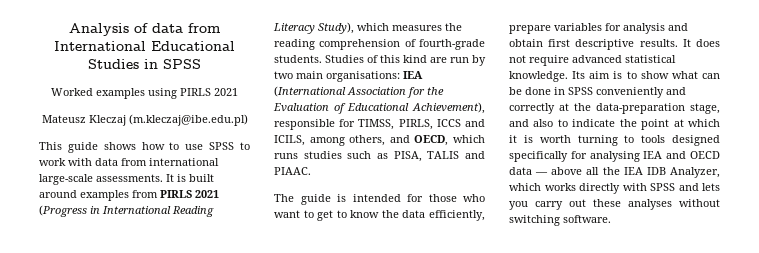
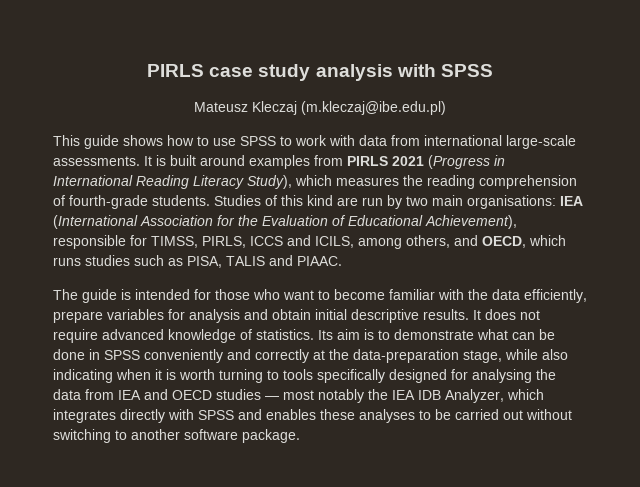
- Analysis of data from International Educational Studies in SPSS
- Worked examples using PIRLS 2021
+ PIRLS case study analysis with SPSS
- The guide is intended for those who want to get to know the data efficiently, prepare variables for analysis and obtain first descriptive results.
+ The guide is intended for those who want to become familiar with the data efficiently, prepare variables for analysis and obtain initial descriptive results.
- It does not require advanced statistical knowledge.
+ It does not require advanced knowledge of statistics.
- Its aim is to show what can be done in SPSS conveniently and correctly at the data-preparation stage, and also to indicate the point at which it is worth turning to tools designed specifically for analysing IEA and OECD data — above all the IEA IDB Analyzer, which works directly with SPSS and lets you carry out these analyses without switching software.
+ Its aim is to demonstrate what can be done in SPSS conveniently and correctly at the data-preparation stage, while also indicating when it is worth turning to tools specifically designed for analysing the data from IEA and OECD studies — most notably the IEA IDB Analyzer, which integrates directly with SPSS and enables these analyses to be carried out without switching to another software package.

